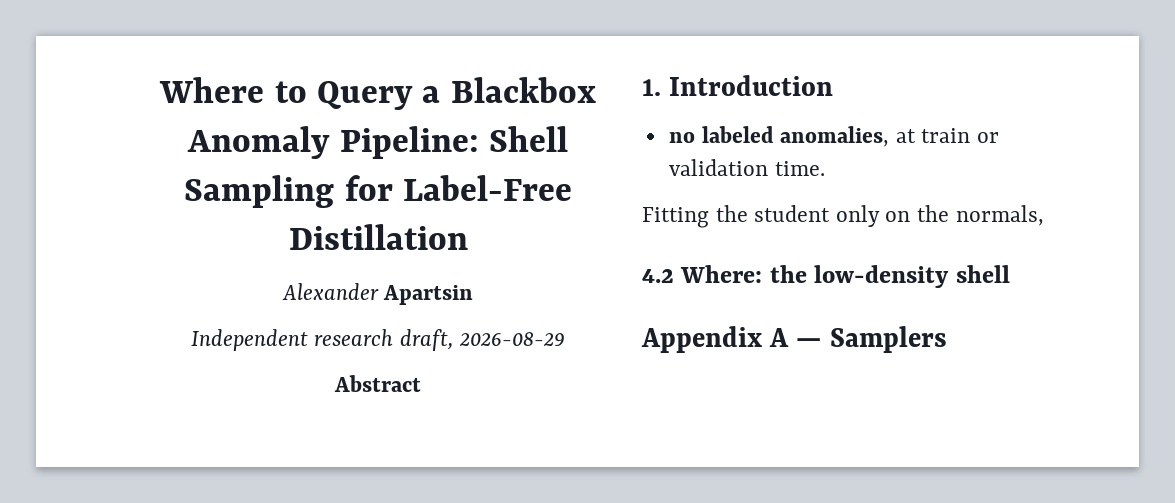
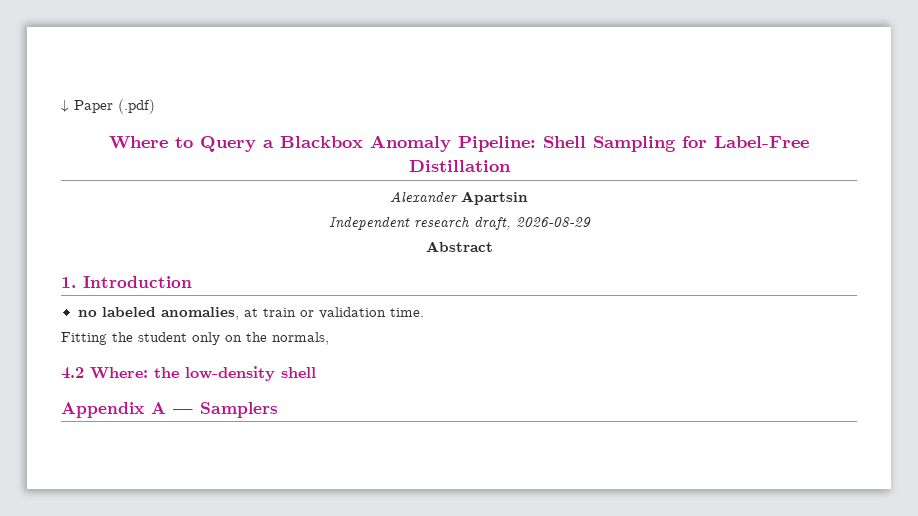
+ ↓ Paper (.pdf)

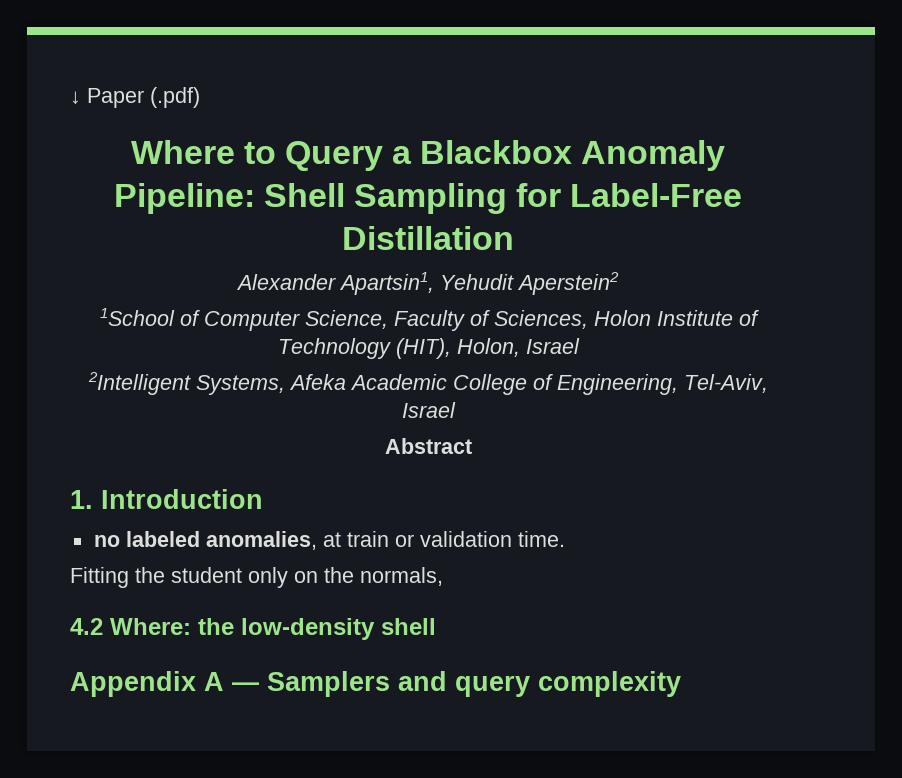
- Alexander Apartsin
- Independent research draft, 2026-08-29
+ Alexander Apartsin1, Yehudit Aperstein2
+ 1School of Computer Science, Faculty of Sciences, Holon Institute of Technology (HIT), Holon, Israel
+ 2Intelligent Systems, Afeka Academic College of Engineering, Tel-Aviv, Israel
- Appendix A — Samplers
+ Appendix A — Samplers and query complexity

